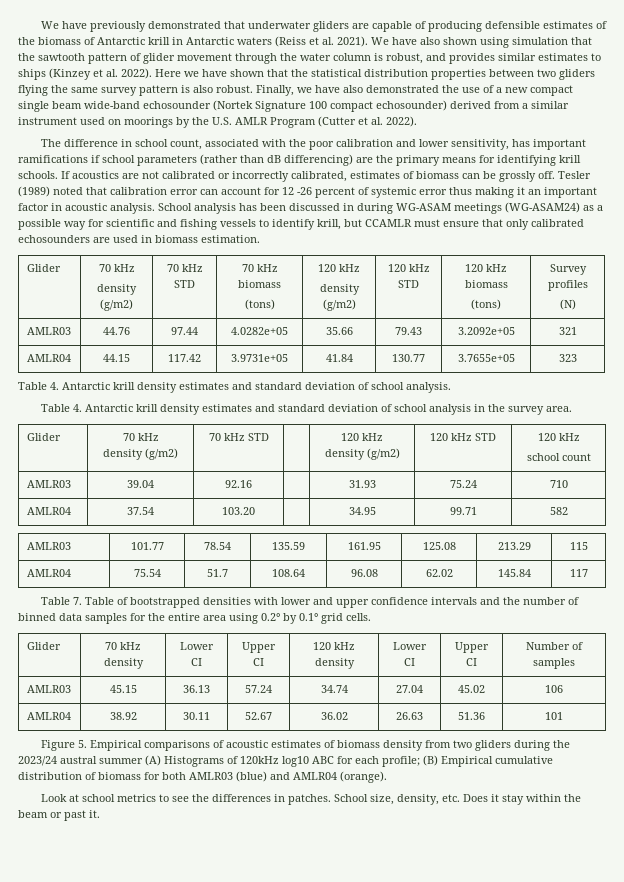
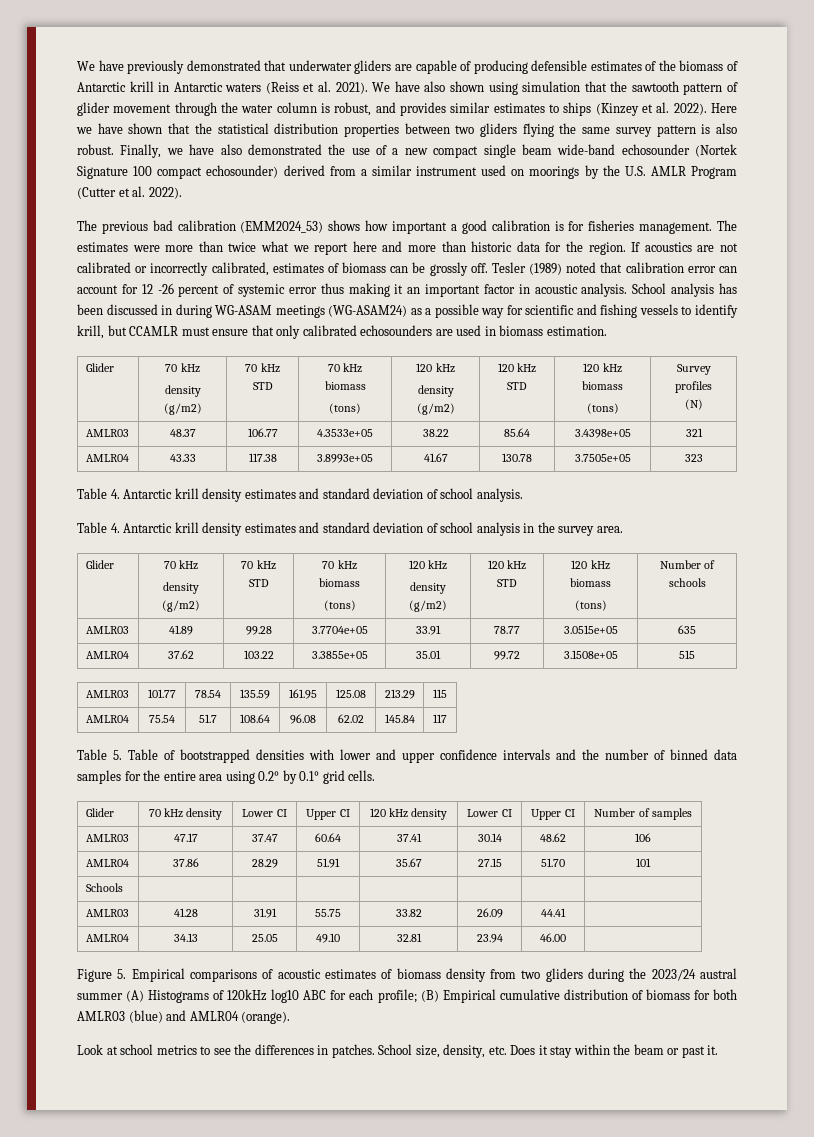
- The difference in school count, associated with the poor calibration and lower sensitivity, has important ramifications if school parameters (rather than dB differencing) are the primary means for identifying krill schools.
+ The previous bad calibration (EMM2024_53) shows how important a good calibration is for fisheries management. The estimates were more than twice what we report here and more than historic data for the region.
- AMLR03 | 44.76 | 97.44 | 4.0282e+05 | 35.66 | 79.43 | 3.2092e+05 | 321
- AMLR04 | 44.15 | 117.42 | 3.9731e+05 | 41.84 | 130.77 | 3.7655e+05 | 323
+ AMLR03 | 48.37 | 106.77 | 4.3533e+05 | 38.22 | 85.64 | 3.4398e+05 | 321
+ AMLR04 | 43.33 | 117.38 | 3.8993e+05 | 41.67 | 130.78 | 3.7505e+05 | 323
  Table 4. Antarctic krill density estimates and standard deviation of school analysis in the survey area.
  Glider | 70 kHz
- density (g/m2) | 70 kHz STD | | 120 kHz
- density (g/m2) | 120 kHz STD | 120 kHz
- school count
- AMLR03 | 39.04 | 92.16 | | 31.93 | 75.24 | 710
- AMLR04 | 37.54 | 103.20 | | 34.95 | 99.71 | 582
+ density (g/m2) | 70 kHz STD | 70 kHz biomass
+ (tons) | 120 kHz
+ density (g/m2) | 120 kHz STD | 120 kHz biomass
+ (tons) | Number of schools
+ AMLR03 | 41.89 | 99.28 | 3.7704e+05 | 33.91 | 78.77 | 3.0515e+05 | 635
+ AMLR04 | 37.62 | 103.22 | 3.3855e+05 | 35.01 | 99.72 | 3.1508e+05 | 515
- Table 7. Table of bootstrapped densities with lower and upper confidence intervals and the number of binned data samples for the entire area using 0.2° by 0.1° grid cells.
+ Table 5. Table of bootstrapped densities with lower and upper confidence intervals and the number of binned data samples for the entire area using 0.2° by 0.1° grid cells.
- AMLR03 | 45.15 | 36.13 | 57.24 | 34.74 | 27.04 | 45.02 | 106
- AMLR04 | 38.92 | 30.11 | 52.67 | 36.02 | 26.63 | 51.36 | 101
+ AMLR03 | 47.17 | 37.47 | 60.64 | 37.41 | 30.14 | 48.62 | 106
+ AMLR04 | 37.86 | 28.29 | 51.91 | 35.67 | 27.15 | 51.70 | 101
+ Schools | | | | | | |
+ AMLR03 | 41.28 | 31.91 | 55.75 | 33.82 | 26.09 | 44.41 |
+ AMLR04 | 34.13 | 25.05 | 49.10 | 32.81 | 23.94 | 46.00 |

